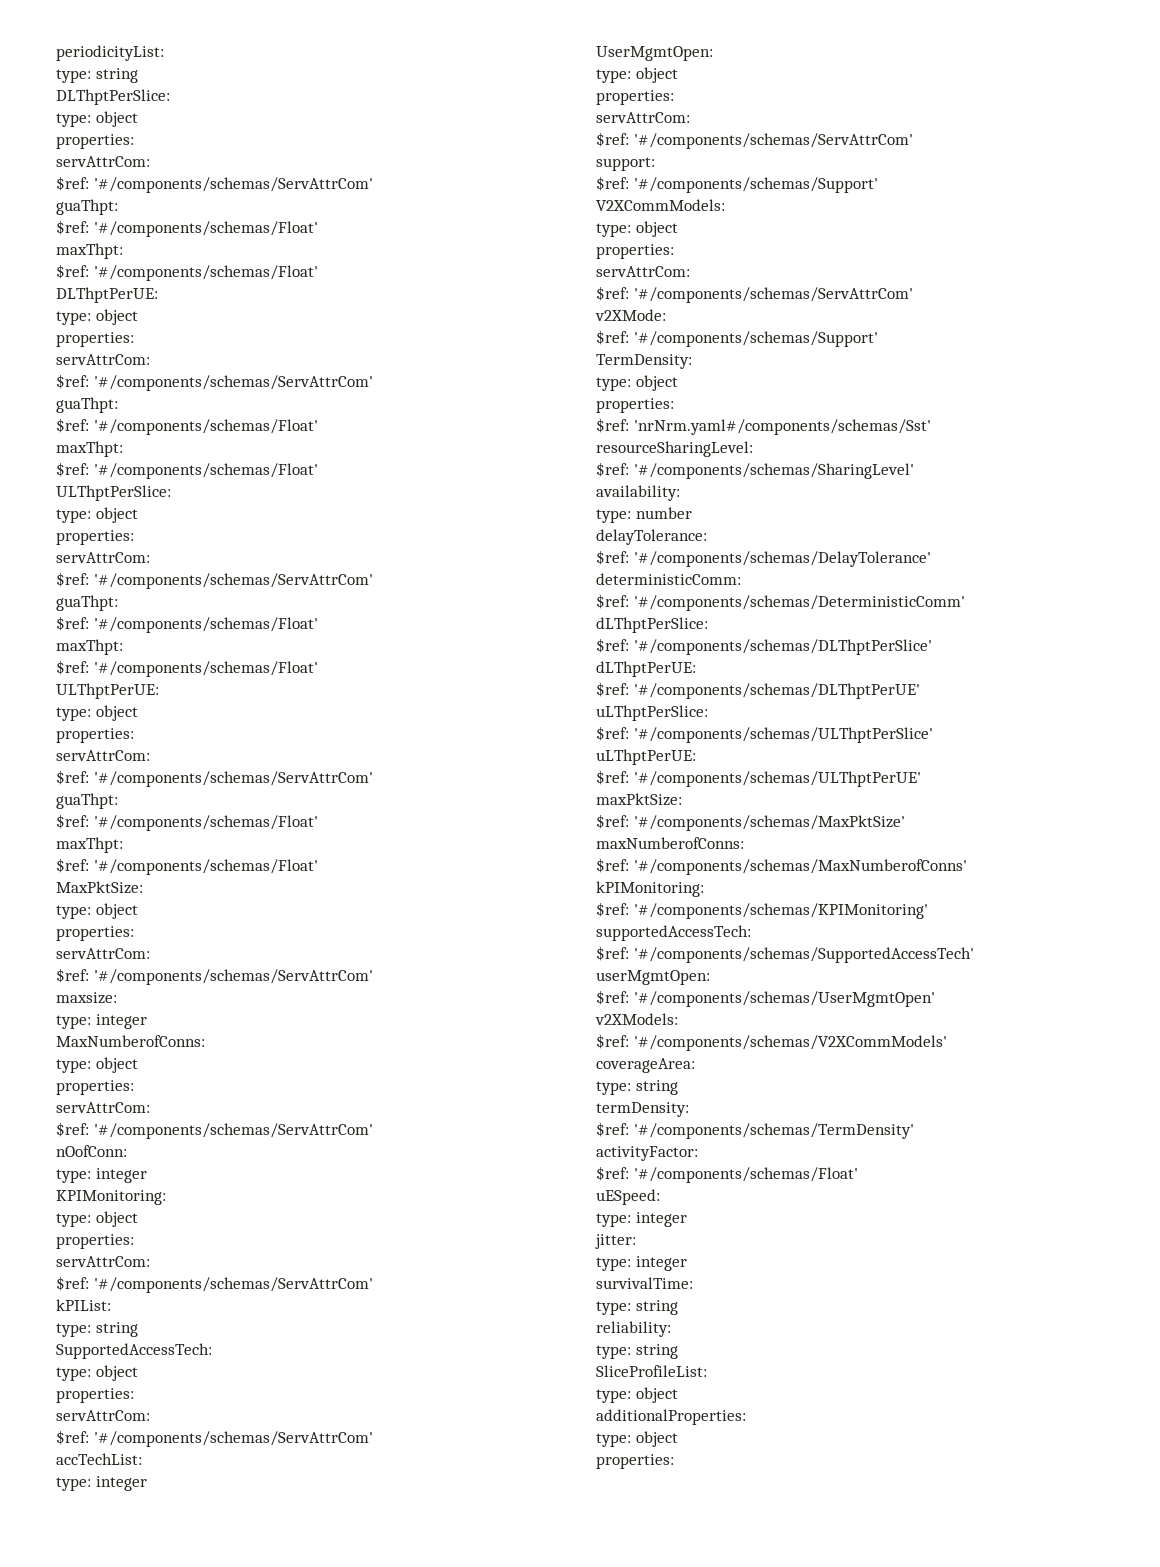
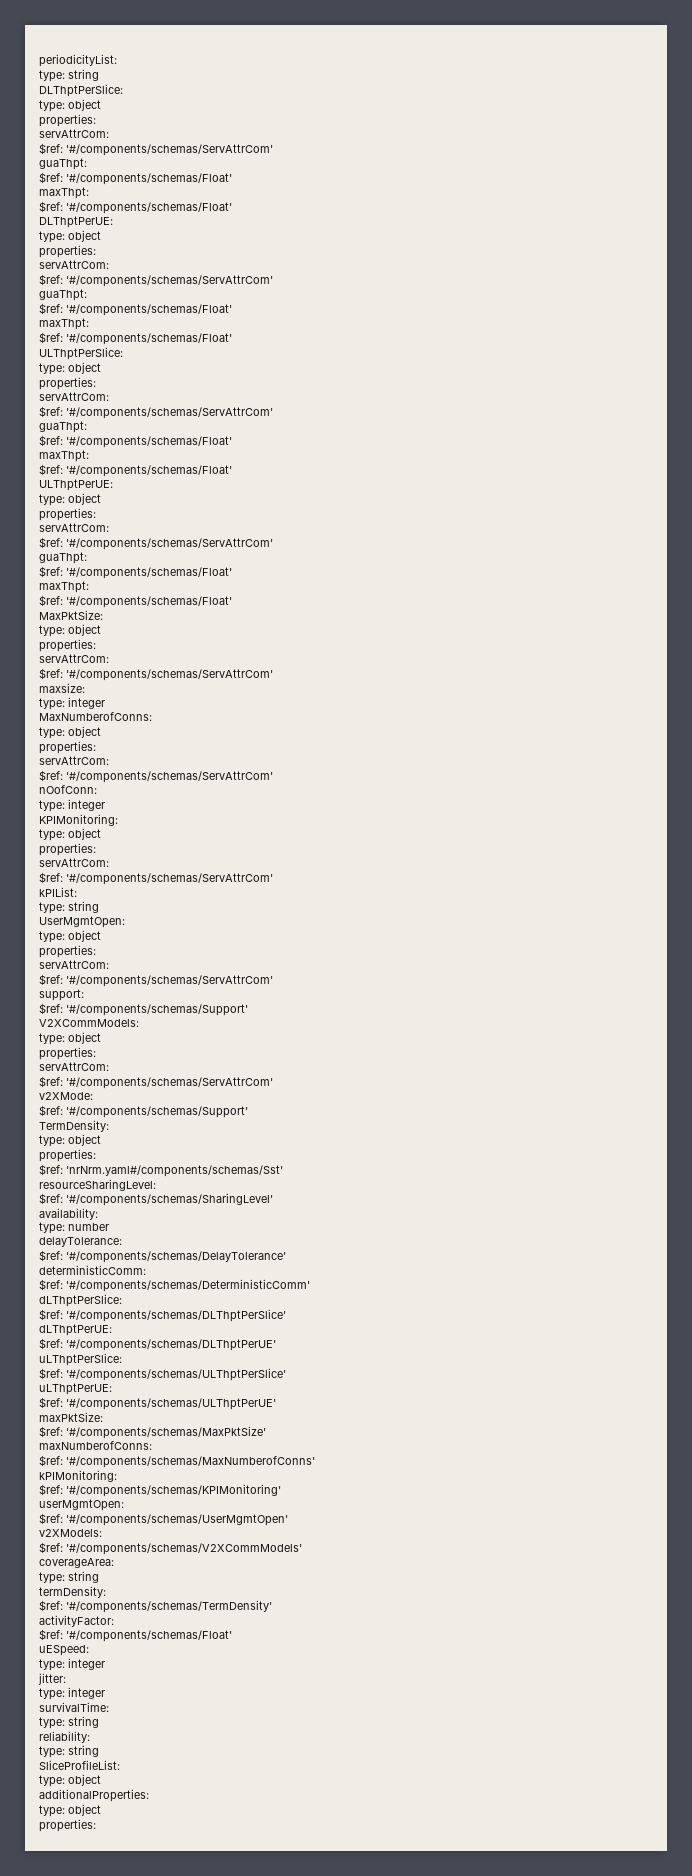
- SupportedAccessTech:
- type: object
- properties:
- servAttrCom:
- $ref: '#/components/schemas/ServAttrCom'
- accTechList:
- type: integer
- supportedAccessTech:
- $ref: '#/components/schemas/SupportedAccessTech'

